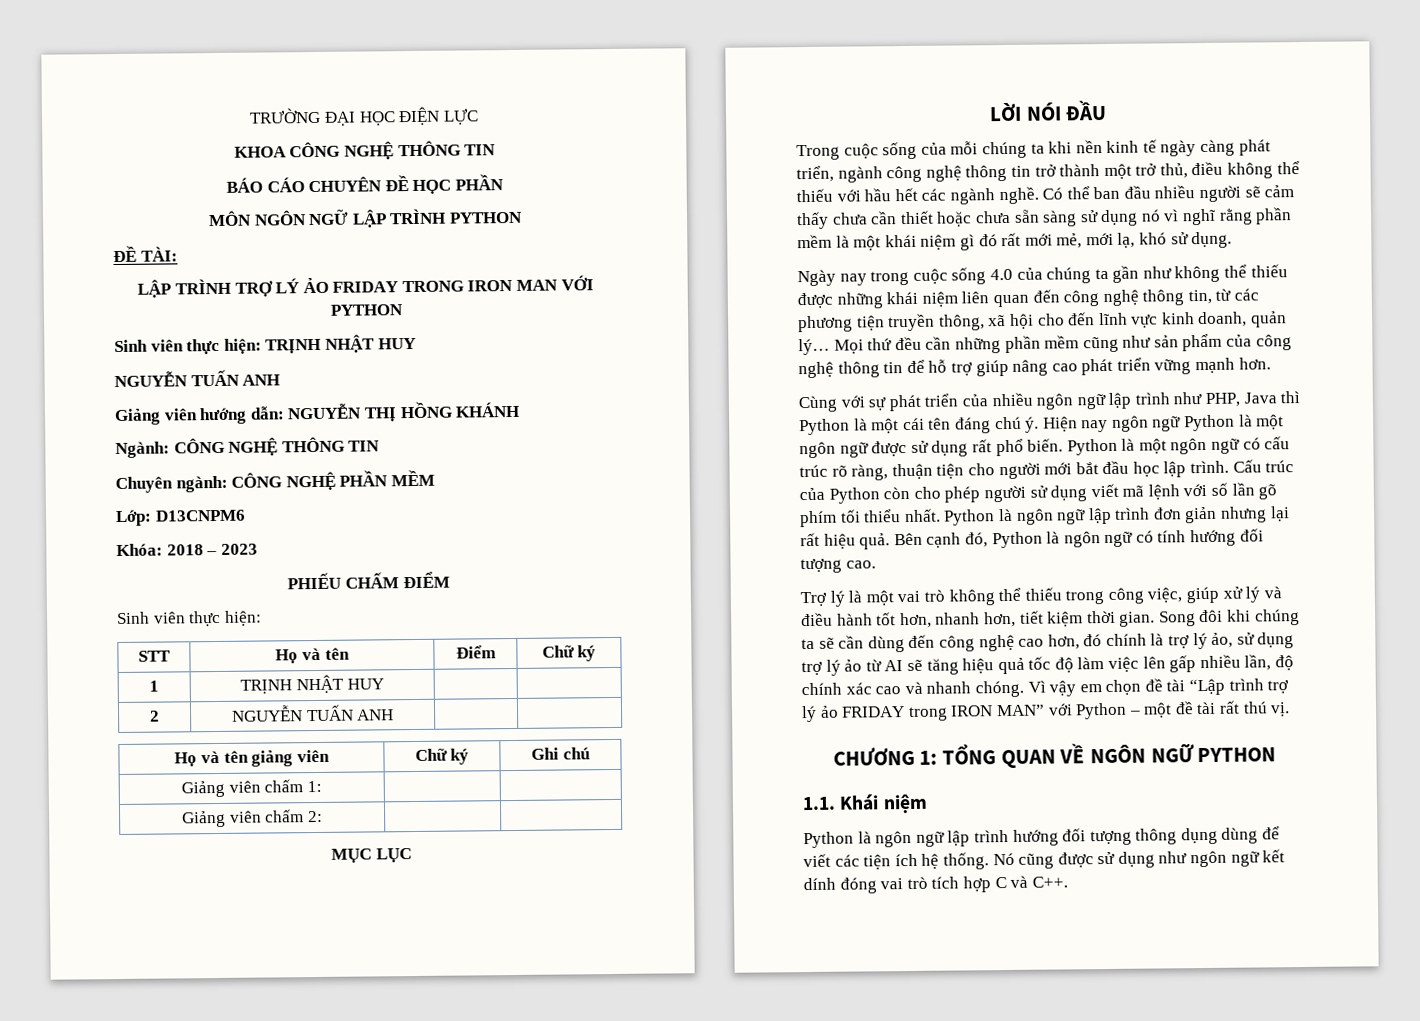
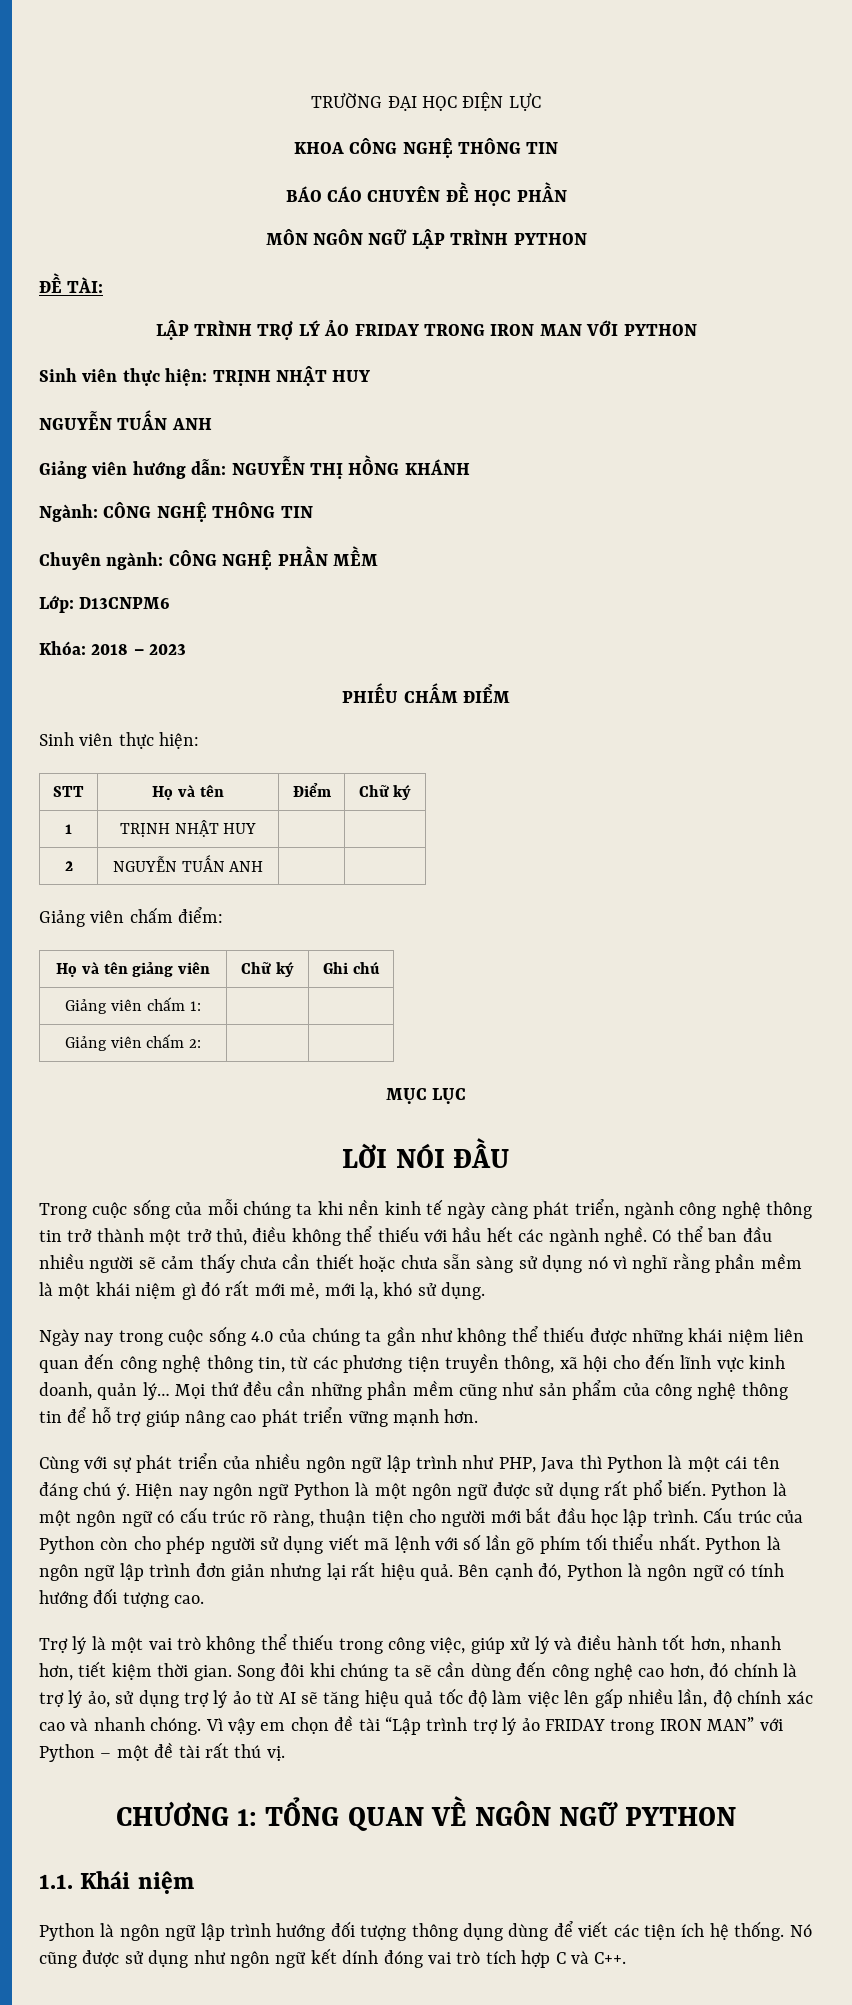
+ Giảng viên chấm điểm:

